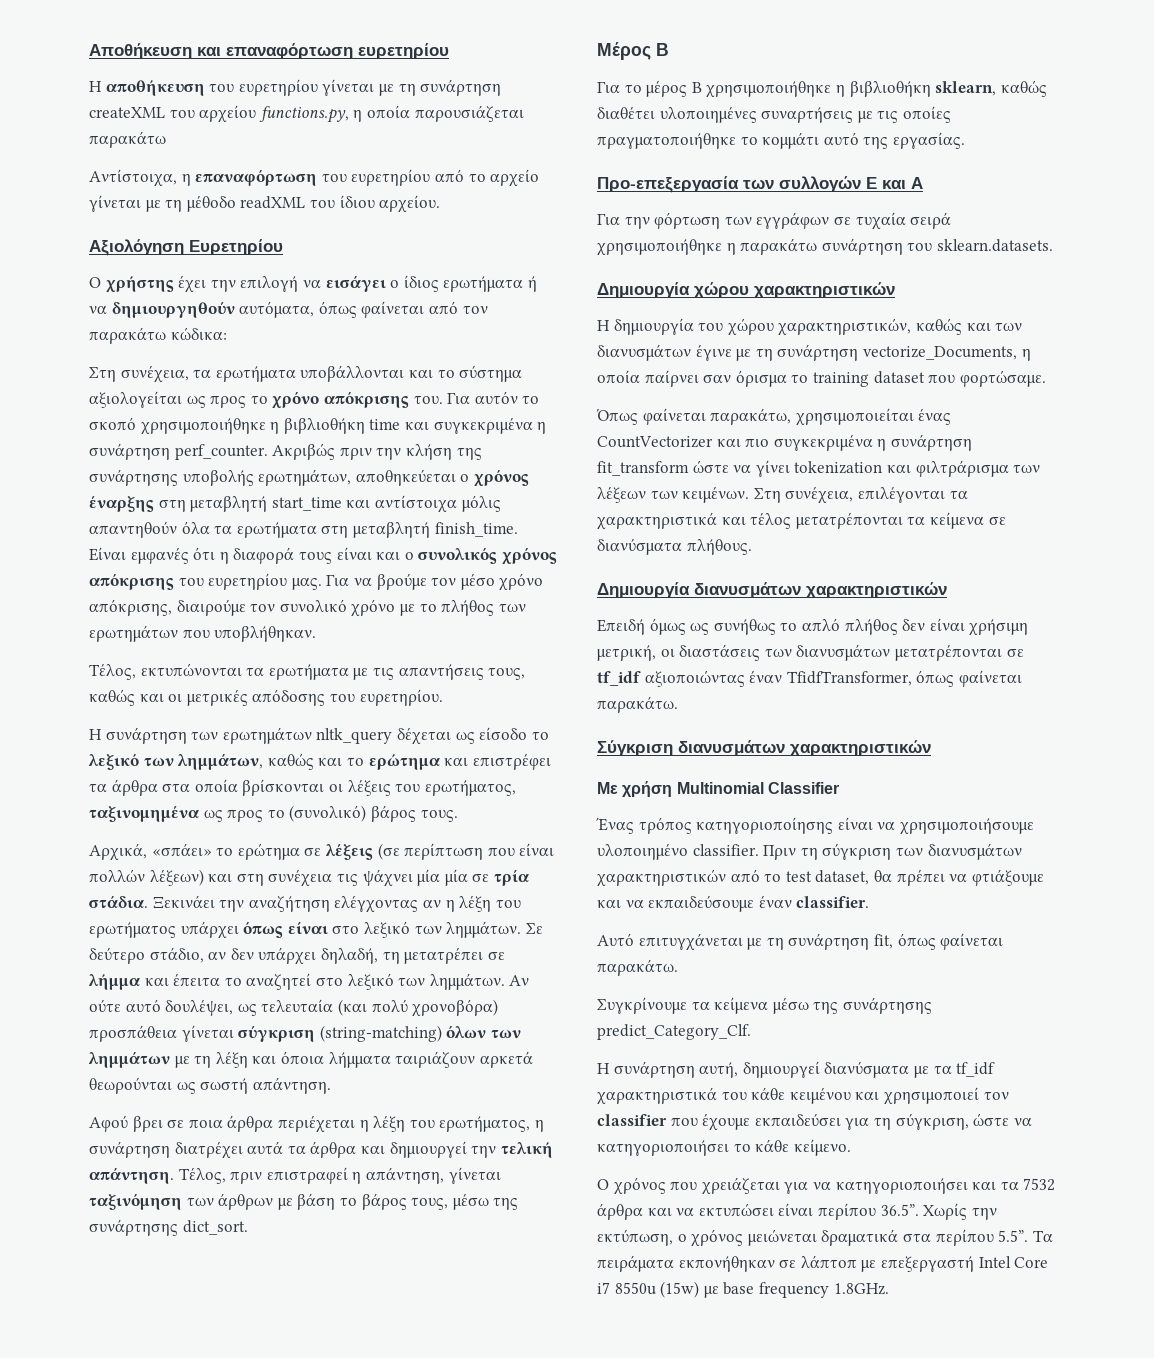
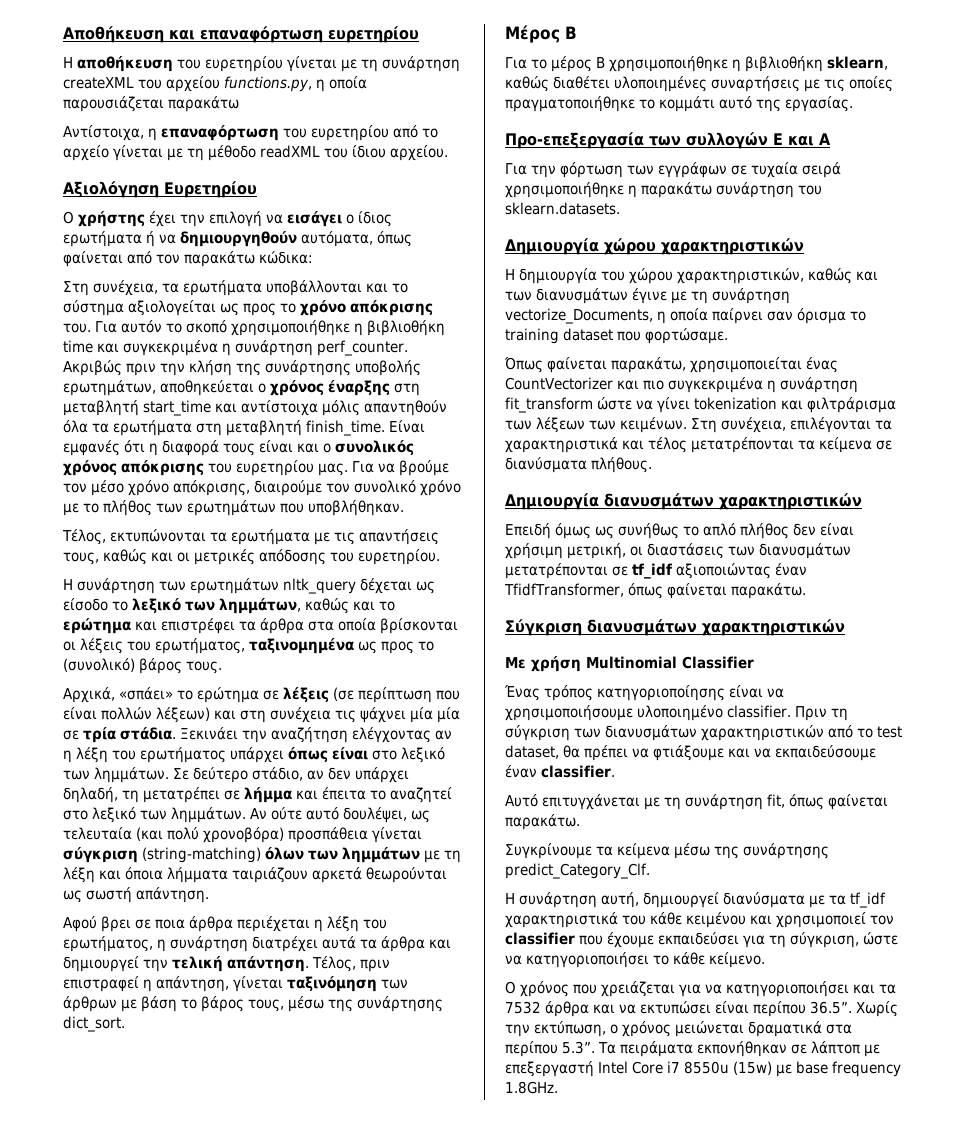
- Ο χρόνος που χρειάζεται για να κατηγοριοποιήσει και τα 7532 άρθρα και να εκτυπώσει είναι περίπου 36.5”. Χωρίς την εκτύπωση, ο χρόνος μειώνεται δραματικά στα περίπου 5.5”. Τα πειράματα εκπονήθηκαν σε λάπτοπ με επεξεργαστή Intel Core i7 8550u (15w) με base frequency 1.8GHz.
+ Ο χρόνος που χρειάζεται για να κατηγοριοποιήσει και τα 7532 άρθρα και να εκτυπώσει είναι περίπου 36.5”. Χωρίς την εκτύπωση, ο χρόνος μειώνεται δραματικά στα περίπου 5.3”. Τα πειράματα εκπονήθηκαν σε λάπτοπ με επεξεργαστή Intel Core i7 8550u (15w) με base frequency 1.8GHz.

